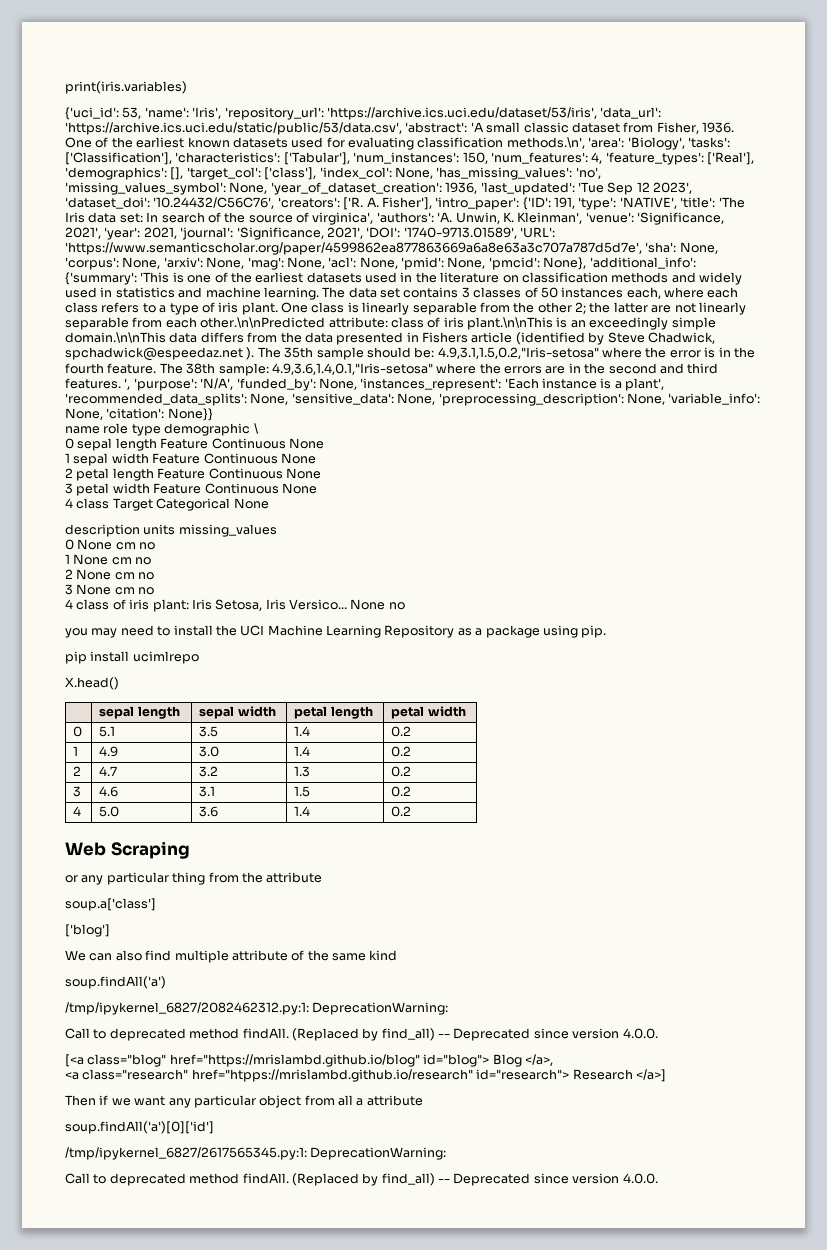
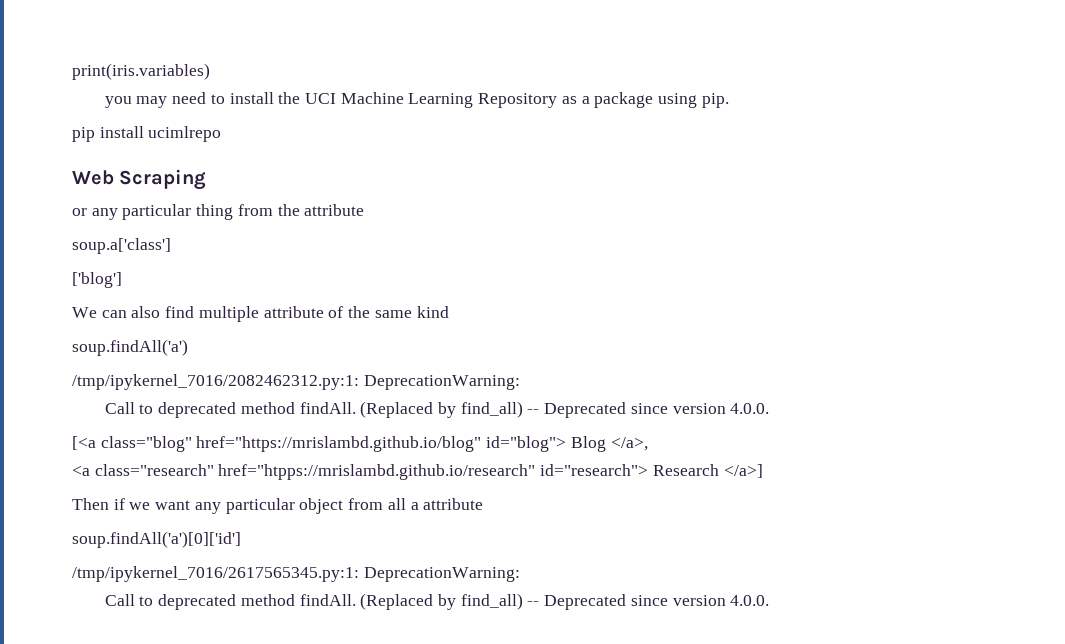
- {'uci_id': 53, 'name': 'Iris', 'repository_url': 'https://archive.ics.uci.edu/dataset/53/iris', 'data_url': 'https://archive.ics.uci.edu/static/public/53/data.csv', 'abstract': 'A small classic dataset from Fisher, 1936. One of the earliest known datasets used for evaluating classification methods.\n', 'area': 'Biology', 'tasks': ['Classification'], 'characteristics': ['Tabular'], 'num_instances': 150, 'num_features': 4, 'feature_types': ['Real'], 'demographics': [], 'target_col': ['class'], 'index_col': None, 'has_missing_values': 'no', 'missing_values_symbol': None, 'year_of_dataset_creation': 1936, 'last_updated': 'Tue Sep 12 2023', 'dataset_doi': '10.24432/C56C76', 'creators': ['R. A. Fisher'], 'intro_paper': {'ID': 191, 'type': 'NATIVE', 'title': 'The Iris data set: In search of the source of virginica', 'authors': 'A. Unwin, K. Kleinman', 'venue': 'Significance, 2021', 'year': 2021, 'journal': 'Significance, 2021', 'DOI': '1740-9713.01589', 'URL': 'https://www.semanticscholar.org/paper/4599862ea877863669a6a8e63a3c707a787d5d7e', 'sha': None, 'corpus': None, 'arxiv': None, 'mag': None, 'acl': None, 'pmid': None, 'pmcid': None}, 'additional_info': {'summary': 'This is one of the earliest datasets used in the literature on classification methods and widely used in statistics and machine learning. The data set contains 3 classes of 50 instances each, where each class refers to a type of iris plant. One class is linearly separable from the other 2; the latter are not linearly separable from each other.\n\nPredicted attribute: class of iris plant.\n\nThis is an exceedingly simple domain.\n\nThis data differs from the data presented in Fishers article (identified by Steve Chadwick, spchadwick@espeedaz.net ). The 35th sample should be: 4.9,3.1,1.5,0.2,"Iris-setosa" where the error is in the fourth feature. The 38th sample: 4.9,3.6,1.4,0.1,"Iris-setosa" where the errors are in the second and third features. ', 'purpose': 'N/A', 'funded_by': None, 'instances_represent': 'Each instance is a plant', 'recommended_data_splits': None, 'sensitive_data': None, 'preprocessing_description': None, 'variable_info': None, 'citation': None}}
- name role type demographic \
- 0 sepal length Feature Continuous None
- 1 sepal width Feature Continuous None
- 2 petal length Feature Continuous None
- 3 petal width Feature Continuous None
- 4 class Target Categorical None
- description units missing_values
- 0 None cm no
- 1 None cm no
- 2 None cm no
- 3 None cm no
- 4 class of iris plant: Iris Setosa, Iris Versico... None no
- X.head()
- | sepal length | sepal width | petal length | petal width
- 0 | 5.1 | 3.5 | 1.4 | 0.2
- 1 | 4.9 | 3.0 | 1.4 | 0.2
- 2 | 4.7 | 3.2 | 1.3 | 0.2
- 3 | 4.6 | 3.1 | 1.5 | 0.2
- 4 | 5.0 | 3.6 | 1.4 | 0.2
- /tmp/ipykernel_6827/2082462312.py:1: DeprecationWarning:
+ /tmp/ipykernel_7016/2082462312.py:1: DeprecationWarning:
- /tmp/ipykernel_6827/2617565345.py:1: DeprecationWarning:
+ /tmp/ipykernel_7016/2617565345.py:1: DeprecationWarning:

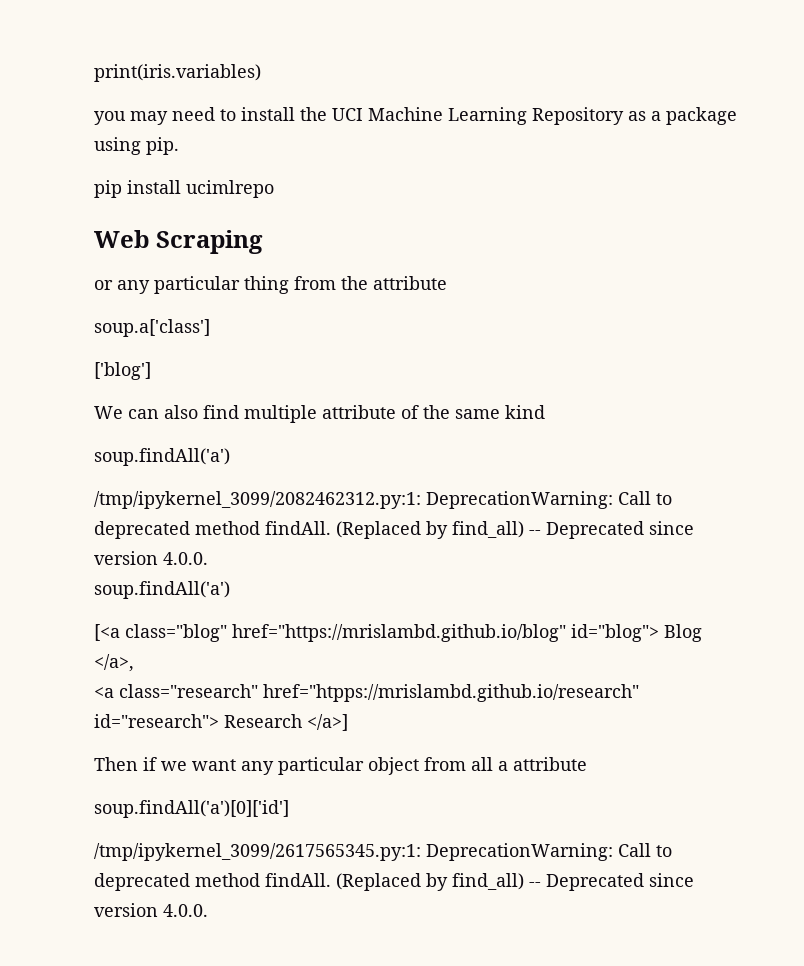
- /tmp/ipykernel_7016/2082462312.py:1: DeprecationWarning:
- Call to deprecated method findAll. (Replaced by find_all) -- Deprecated since version 4.0.0.
+ /tmp/ipykernel_3099/2082462312.py:1: DeprecationWarning: Call to deprecated method findAll. (Replaced by find_all) -- Deprecated since version 4.0.0.
+ soup.findAll('a')
- /tmp/ipykernel_7016/2617565345.py:1: DeprecationWarning:
- Call to deprecated method findAll.
+ /tmp/ipykernel_3099/2617565345.py:1: DeprecationWarning: Call to deprecated method findAll.

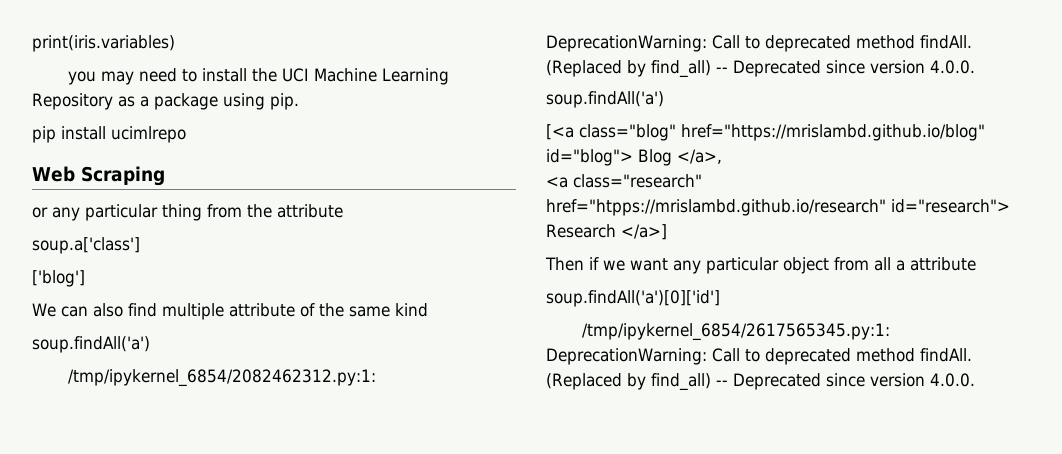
- /tmp/ipykernel_3099/2082462312.py:1: DeprecationWarning: Call to deprecated method findAll.
+ /tmp/ipykernel_6854/2082462312.py:1: DeprecationWarning: Call to deprecated method findAll.
- /tmp/ipykernel_3099/2617565345.py:1: DeprecationWarning: Call to deprecated method findAll.
+ /tmp/ipykernel_6854/2617565345.py:1: DeprecationWarning: Call to deprecated method findAll.

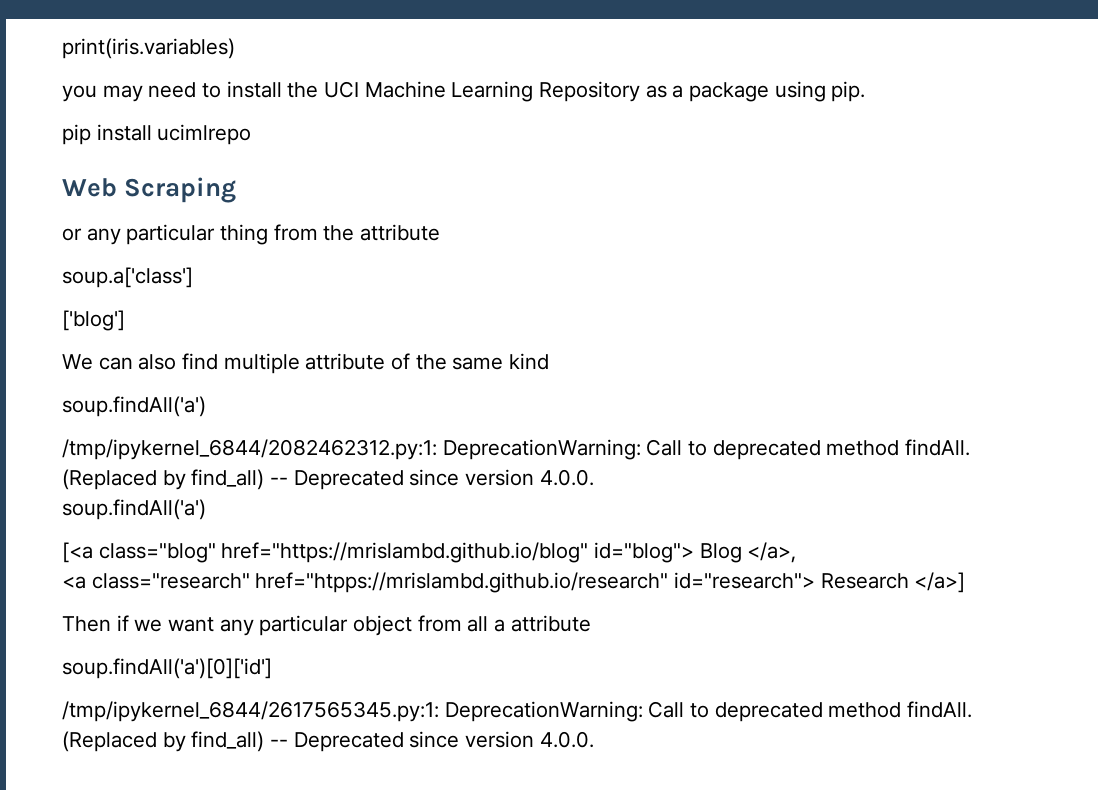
- /tmp/ipykernel_6854/2082462312.py:1: DeprecationWarning: Call to deprecated method findAll.
+ /tmp/ipykernel_6844/2082462312.py:1: DeprecationWarning: Call to deprecated method findAll.
- /tmp/ipykernel_6854/2617565345.py:1: DeprecationWarning: Call to deprecated method findAll.
+ /tmp/ipykernel_6844/2617565345.py:1: DeprecationWarning: Call to deprecated method findAll.

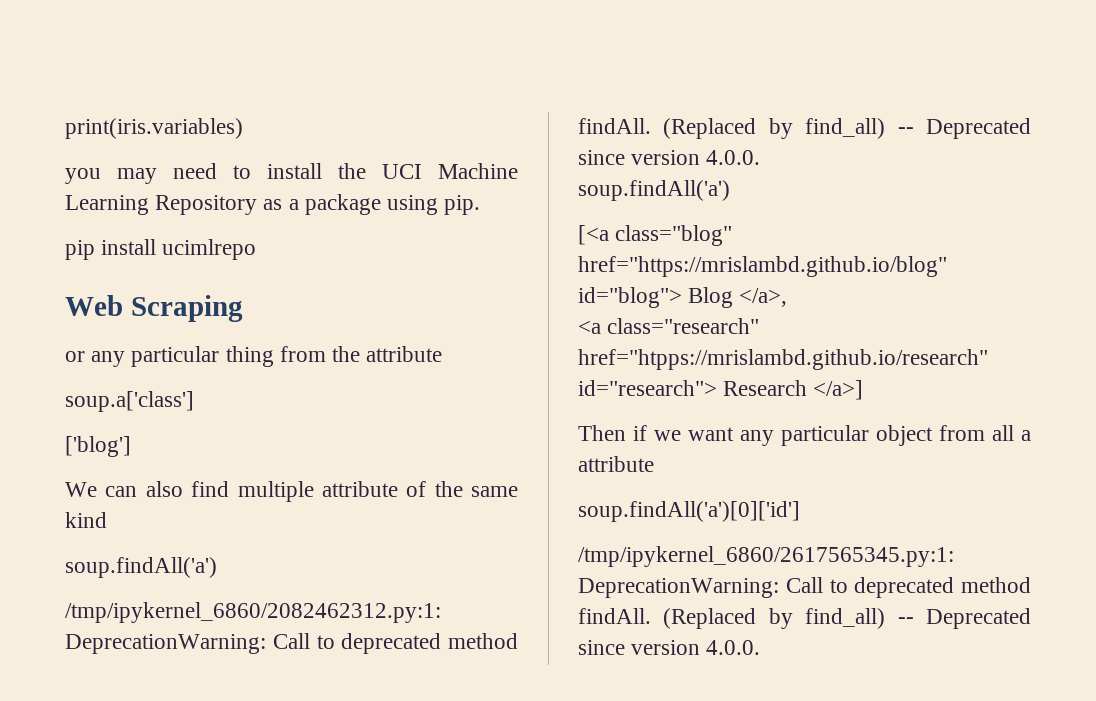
- /tmp/ipykernel_6844/2082462312.py:1: DeprecationWarning: Call to deprecated method findAll.
+ /tmp/ipykernel_6860/2082462312.py:1: DeprecationWarning: Call to deprecated method findAll.
- /tmp/ipykernel_6844/2617565345.py:1: DeprecationWarning: Call to deprecated method findAll.
+ /tmp/ipykernel_6860/2617565345.py:1: DeprecationWarning: Call to deprecated method findAll.

